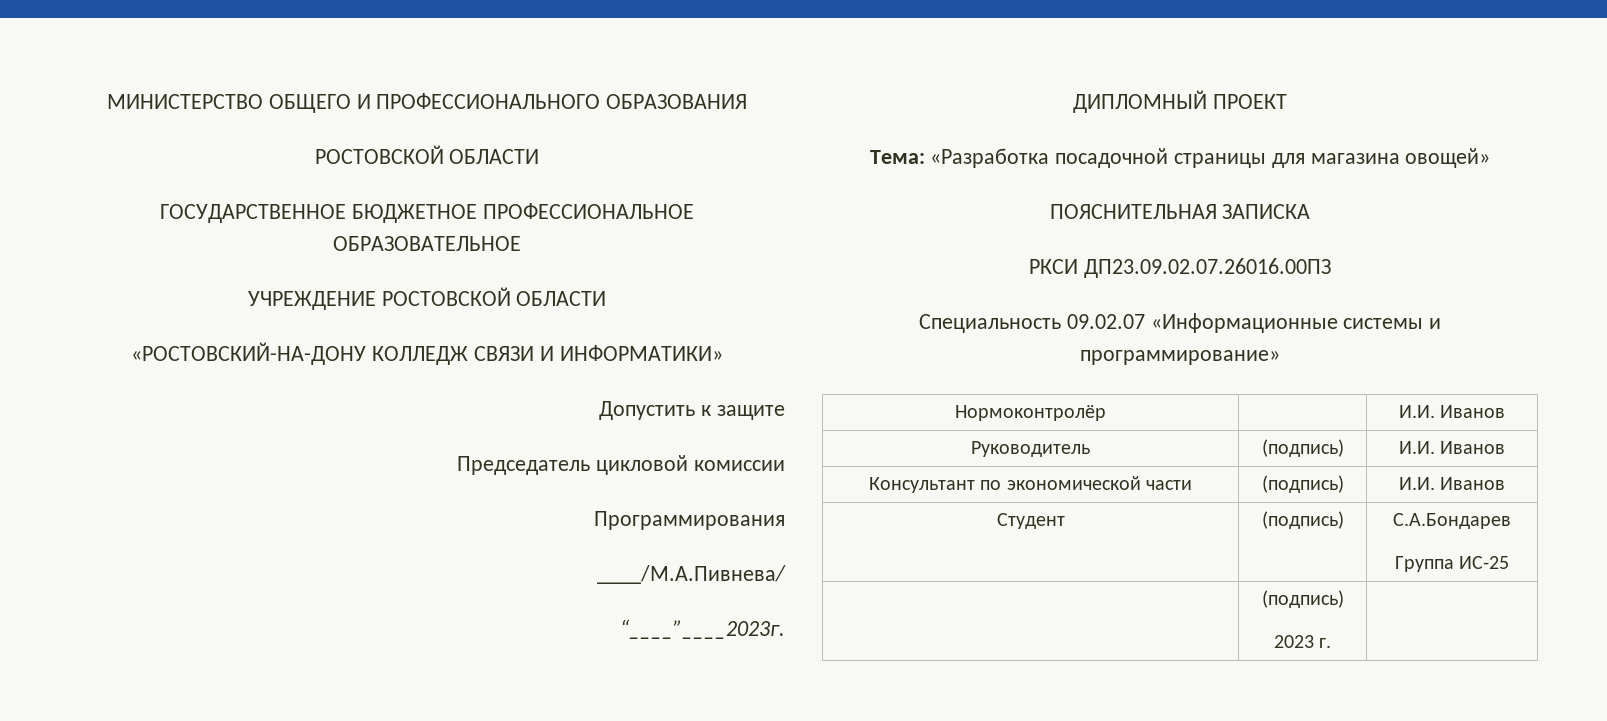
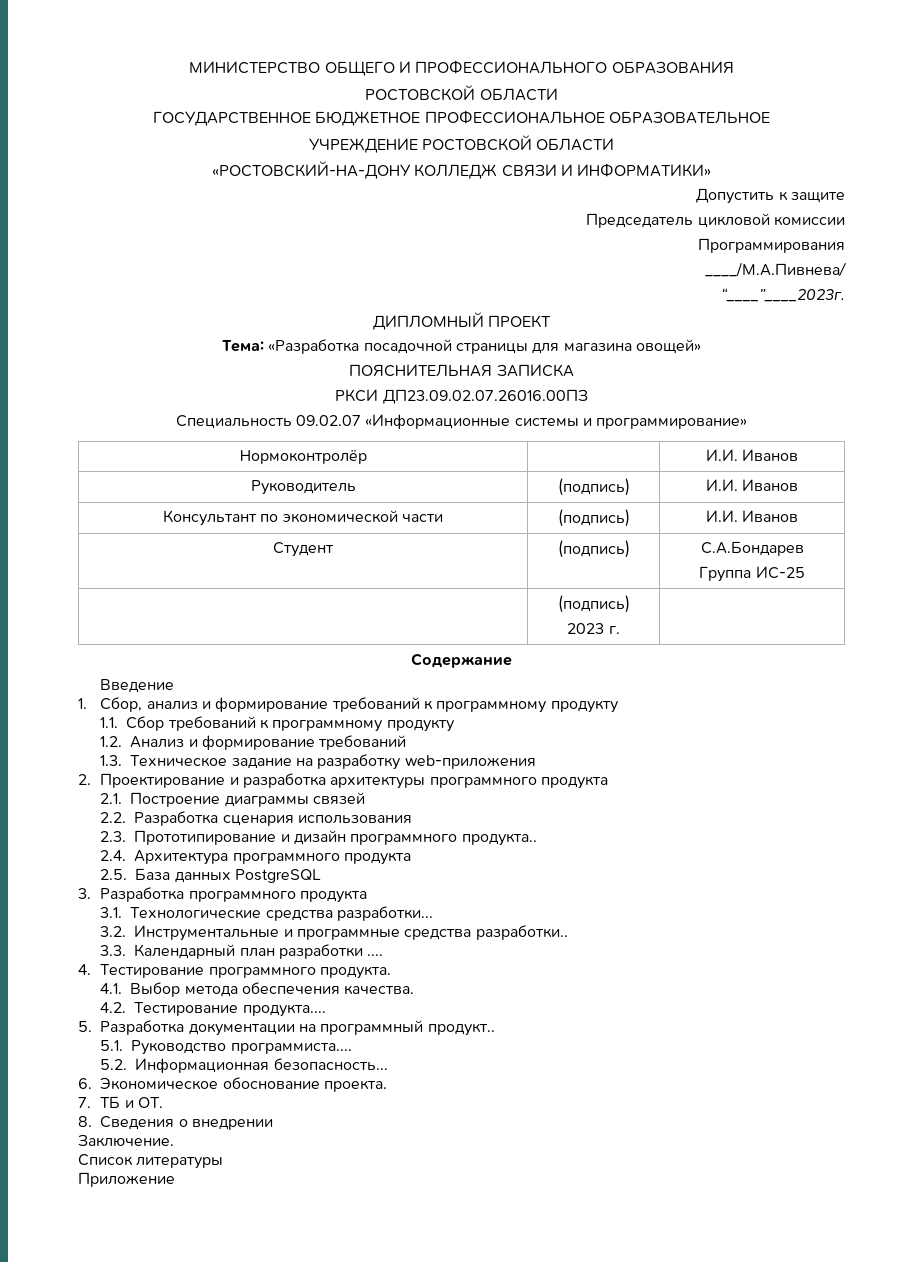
+ Содержание
+ Введение
+ 1. Сбор, анализ и формирование требований к программному продукту
+ 1.1. Сбор требований к программному продукту
+ 1.2. Анализ и формирование требований
+ 1.3. Техническое задание на разработку web-приложения
+ 2. Проектирование и разработка архитектуры программного продукта
+ 2.1. Построение диаграммы связей
+ 2.2. Разработка сценария использования
+ 2.3. Прототипирование и дизайн программного продукта..
+ 2.4. Архитектура программного продукта
+ 2.5. База данных PostgreSQL
+ 3. Разработка программного продукта
+ 3.1. Технологические средства разработки...
+ 3.2. Инструментальные и программные средства разработки..
+ 3.3. Календарный план разработки ....
+ 4. Тестирование программного продукта.
+ 4.1. Выбор метода обеспечения качества.
+ 4.2. Тестирование продукта....
+ 5. Разработка документации на программный продукт..
+ 5.1. Руководство программиста....
+ 5.2. Информационная безопасность...
+ 6. Экономическое обоснование проекта.
+ 7. ТБ и ОТ.
+ 8. Сведения о внедрении
+ Заключение.
+ Список литературы
+ Приложение

